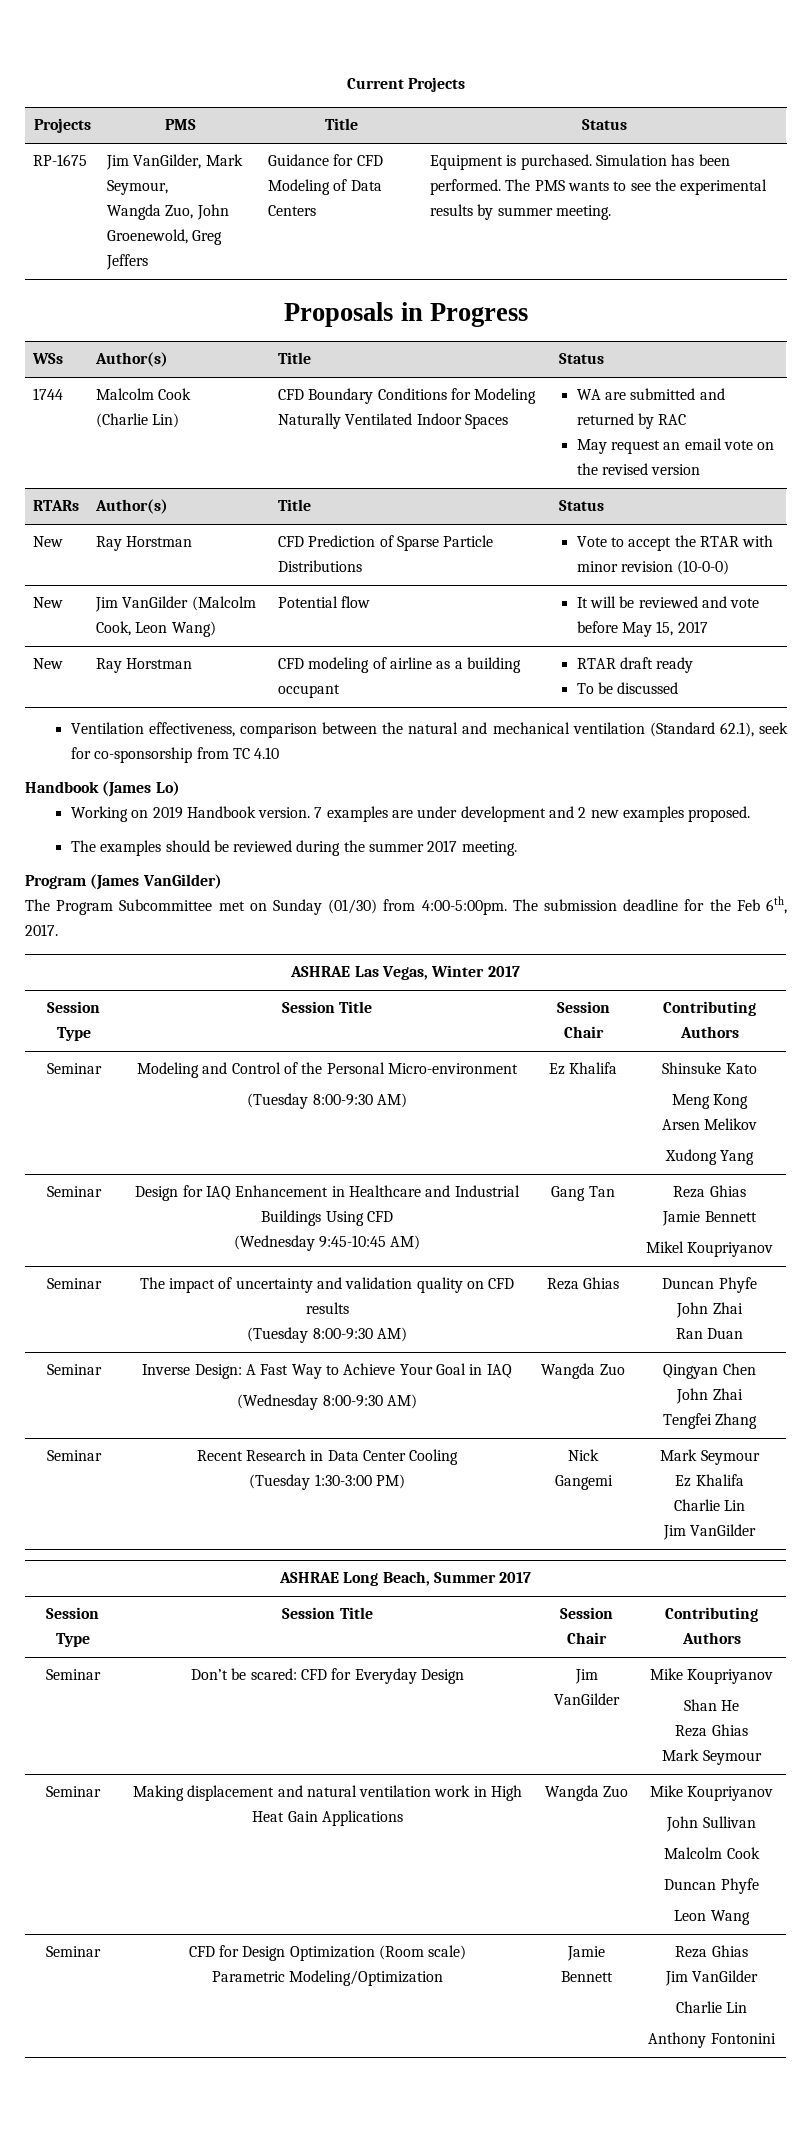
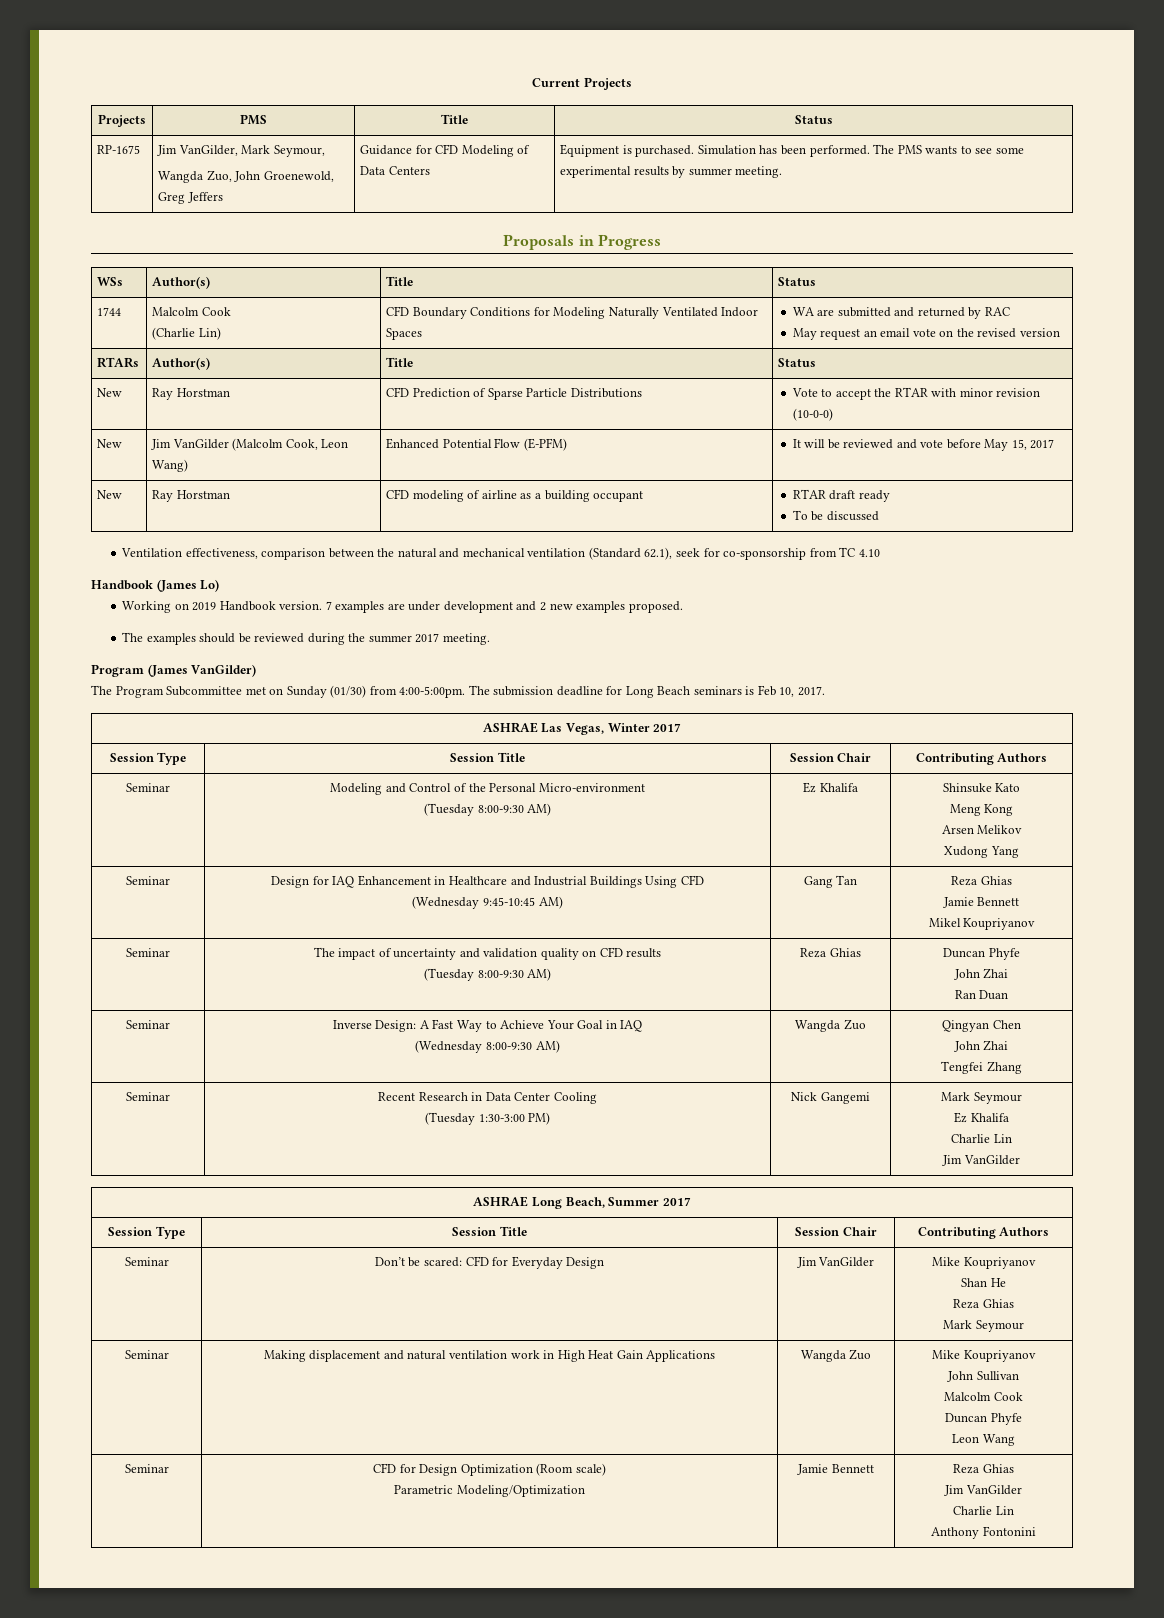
  RP-1675 | Jim VanGilder, Mark Seymour,
- Wangda Zuo, John Groenewold, Greg Jeffers | Guidance for CFD Modeling of Data Centers | Equipment is purchased. Simulation has been performed. The PMS wants to see the experimental results by summer meeting.
+ Wangda Zuo, John Groenewold, Greg Jeffers | Guidance for CFD Modeling of Data Centers | Equipment is purchased. Simulation has been performed. The PMS wants to see some experimental results by summer meeting.
- New | Jim VanGilder (Malcolm Cook, Leon Wang) | Potential flow | It will be reviewed and vote before May 15, 2017
+ New | Jim VanGilder (Malcolm Cook, Leon Wang) | Enhanced Potential Flow (E-PFM) | It will be reviewed and vote before May 15, 2017
- The submission deadline for the Feb 6th, 2017.
+ The submission deadline for Long Beach seminars is Feb 10, 2017.

